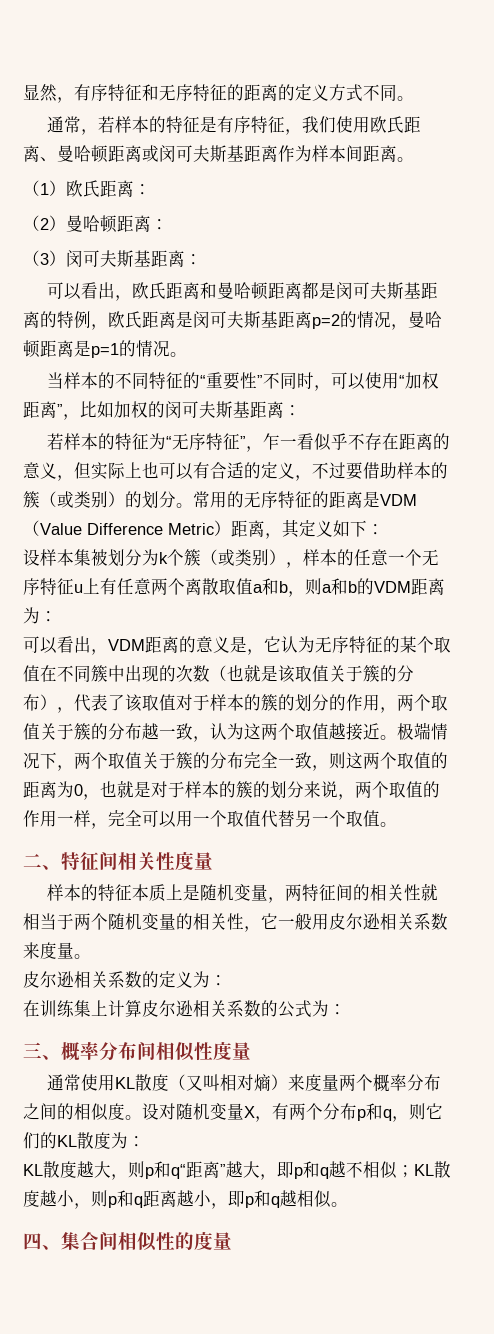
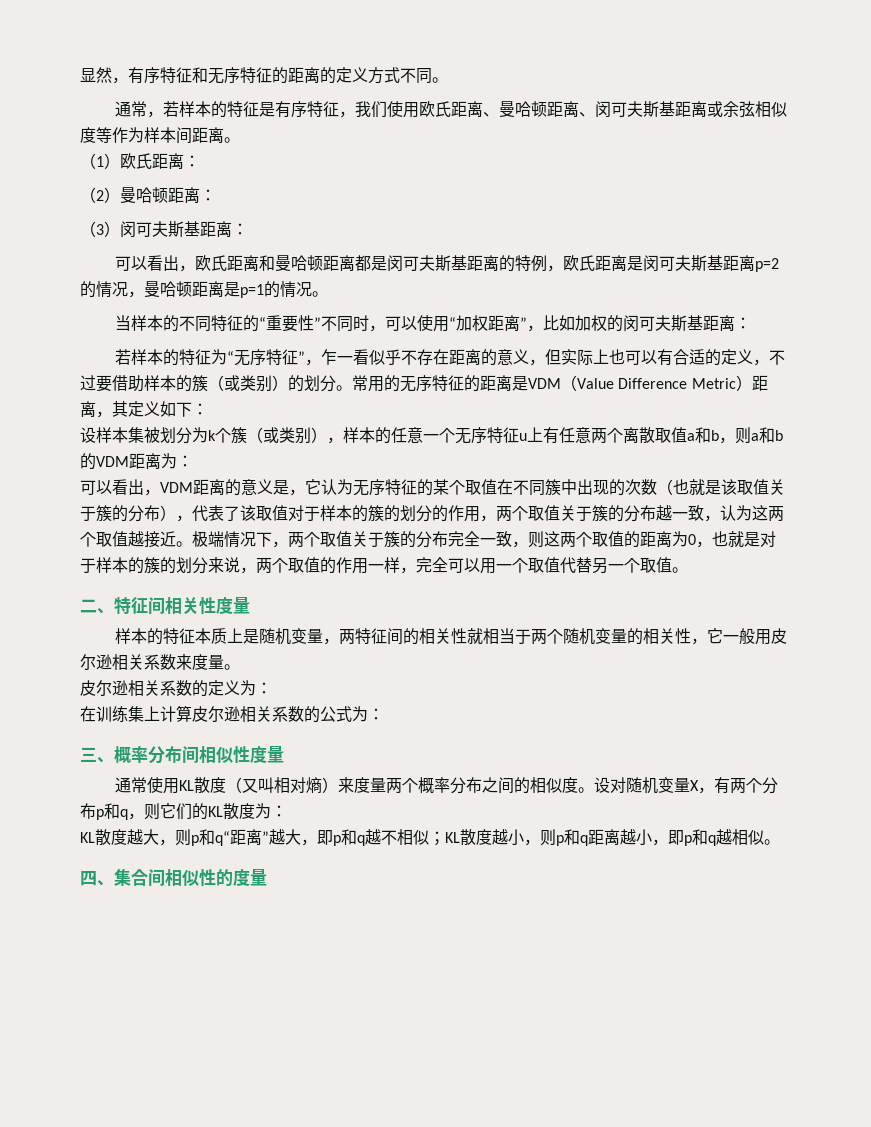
- 通常，若样本的特征是有序特征，我们使用欧氏距离、曼哈顿距离或闵可夫斯基距离作为样本间距离。
+ 通常，若样本的特征是有序特征，我们使用欧氏距离、曼哈顿距离、闵可夫斯基距离或余弦相似度等作为样本间距离。

